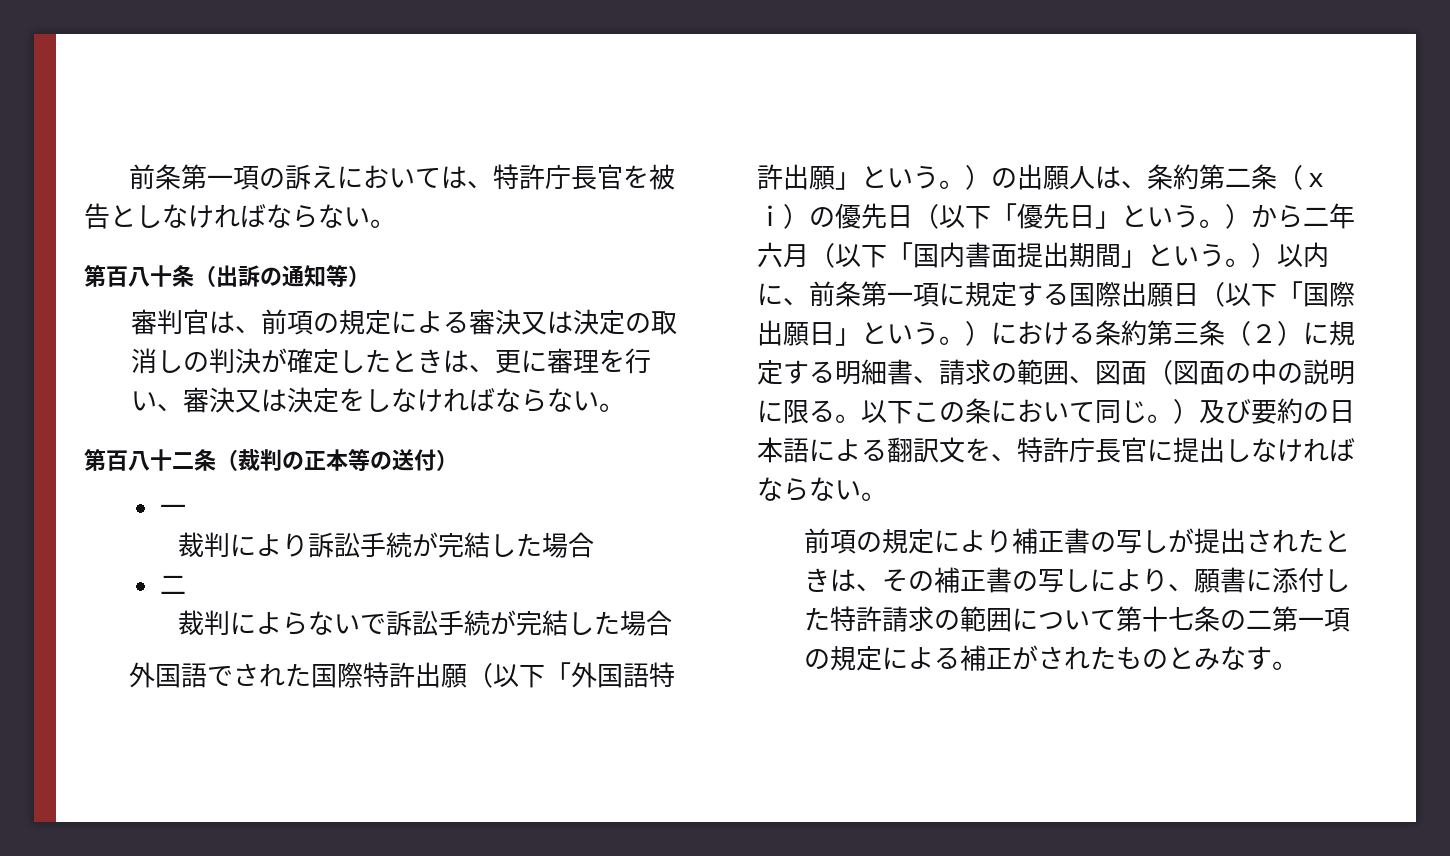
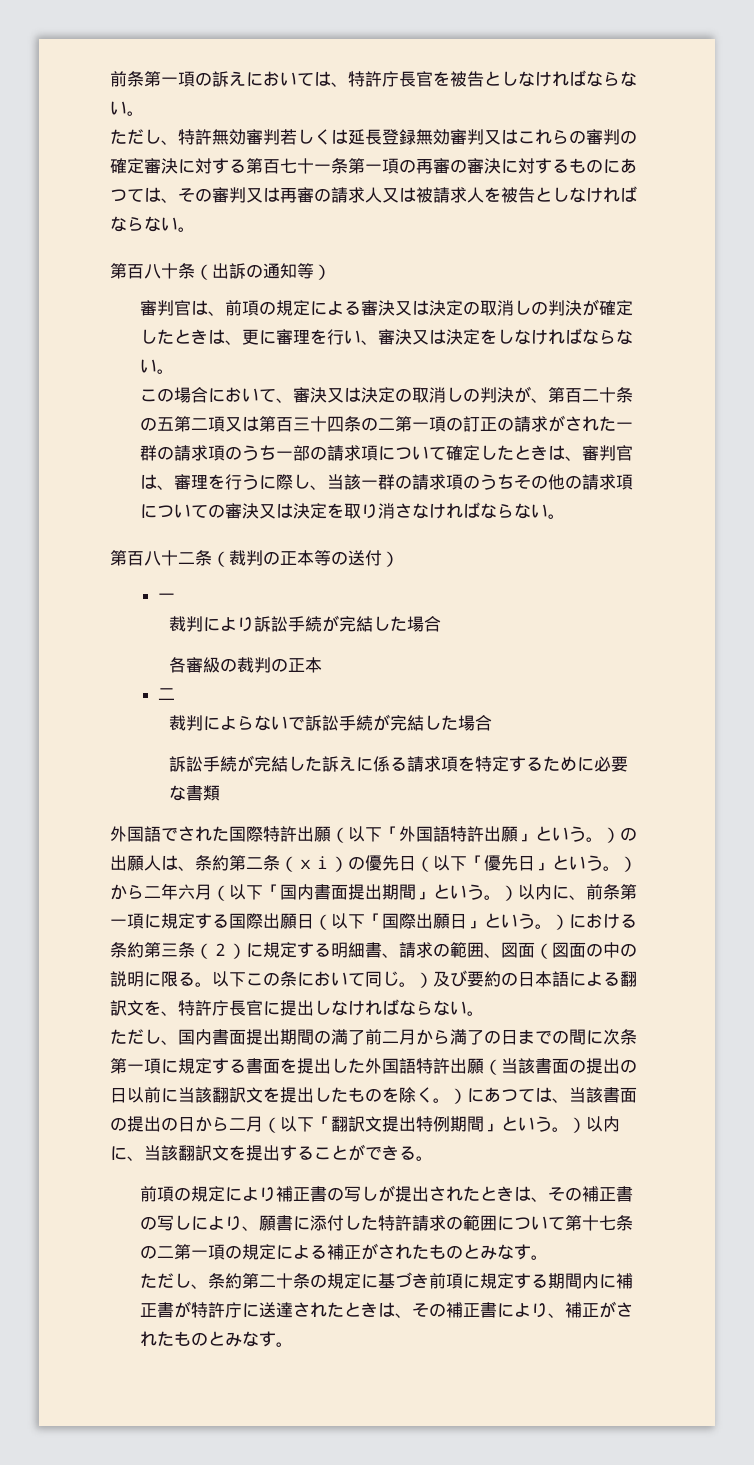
+ ただし、特許無効審判若しくは延長登録無効審判又はこれらの審判の確定審決に対する第百七十一条第一項の再審の審決に対するものにあつては、その審判又は再審の請求人又は被請求人を被告としなければならない。
+ この場合において、審決又は決定の取消しの判決が、第百二十条の五第二項又は第百三十四条の二第一項の訂正の請求がされた一群の請求項のうち一部の請求項について確定したときは、審判官は、審理を行うに際し、当該一群の請求項のうちその他の請求項についての審決又は決定を取り消さなければならない。
+ 各審級の裁判の正本
+ 訴訟手続が完結した訴えに係る請求項を特定するために必要な書類
+ ただし、国内書面提出期間の満了前二月から満了の日までの間に次条第一項に規定する書面を提出した外国語特許出願（当該書面の提出の日以前に当該翻訳文を提出したものを除く。）にあつては、当該書面の提出の日から二月（以下「翻訳文提出特例期間」という。）以内に、当該翻訳文を提出することができる。
+ ただし、条約第二十条の規定に基づき前項に規定する期間内に補正書が特許庁に送達されたときは、その補正書により、補正がされたものとみなす。

